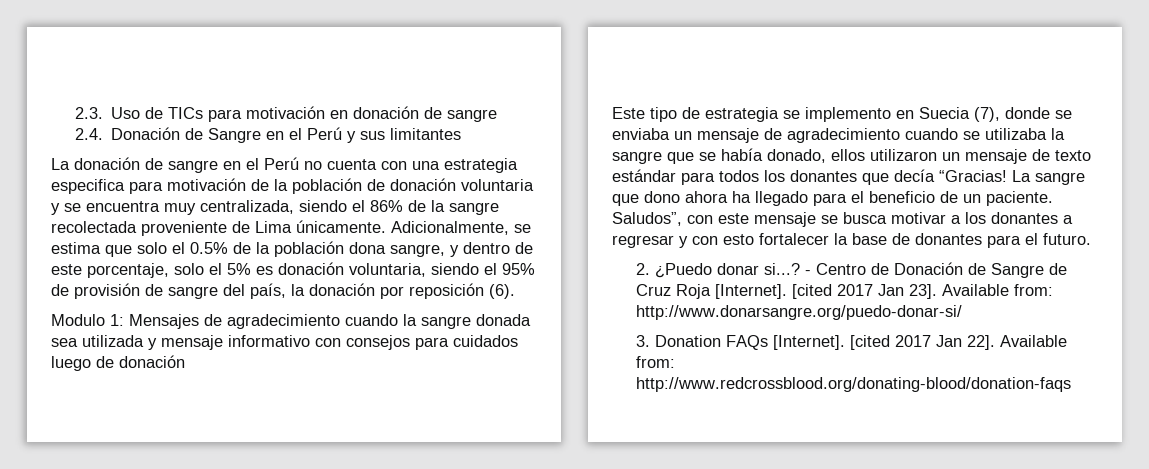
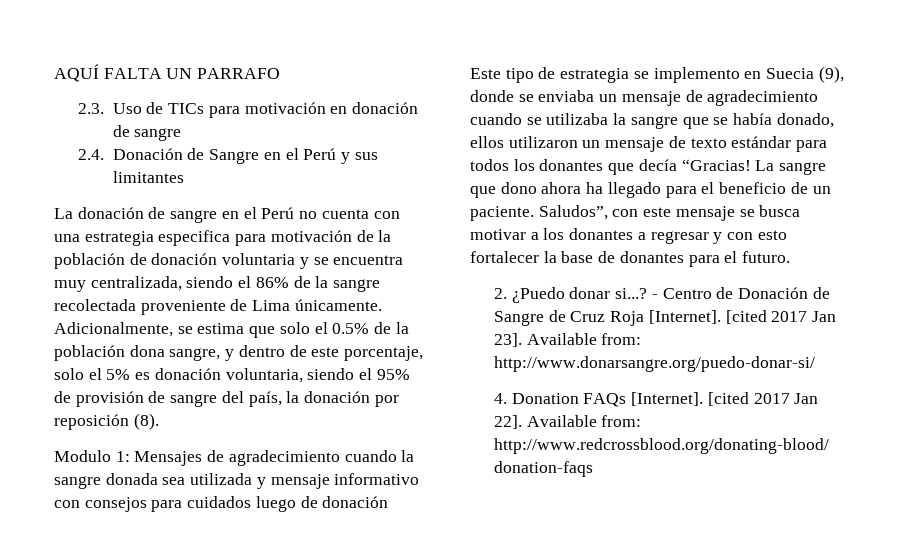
+ AQUÍ FALTA UN PARRAFO
- Adicionalmente, se estima que solo el 0.5% de la población dona sangre, y dentro de este porcentaje, solo el 5% es donación voluntaria, siendo el 95% de provisión de sangre del país, la donación por reposición (6).
+ Adicionalmente, se estima que solo el 0.5% de la población dona sangre, y dentro de este porcentaje, solo el 5% es donación voluntaria, siendo el 95% de provisión de sangre del país, la donación por reposición (8).
- Este tipo de estrategia se implemento en Suecia (7), donde se enviaba un mensaje de agradecimiento cuando se utilizaba la sangre que se había donado, ellos utilizaron un mensaje de texto estándar para todos los donantes que decía “Gracias!
+ Este tipo de estrategia se implemento en Suecia (9), donde se enviaba un mensaje de agradecimiento cuando se utilizaba la sangre que se había donado, ellos utilizaron un mensaje de texto estándar para todos los donantes que decía “Gracias!
- 3. Donation FAQs [Internet].
+ 4. Donation FAQs [Internet].

